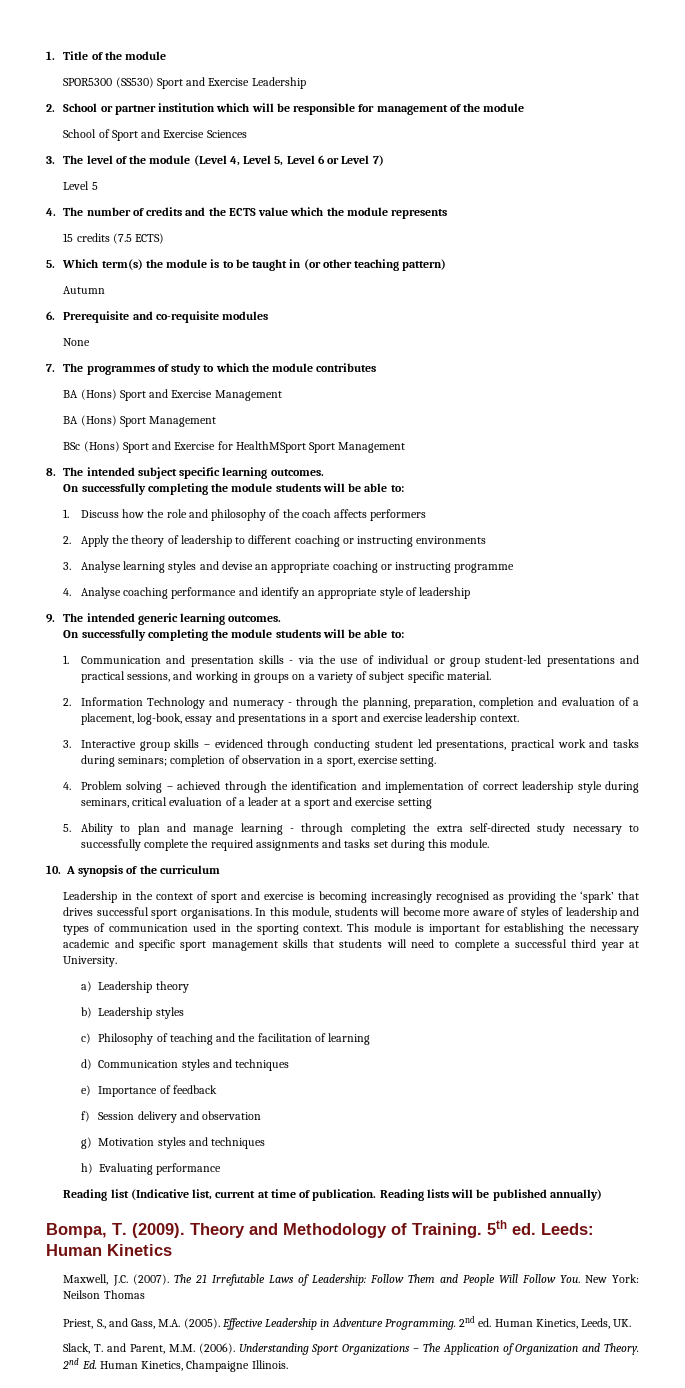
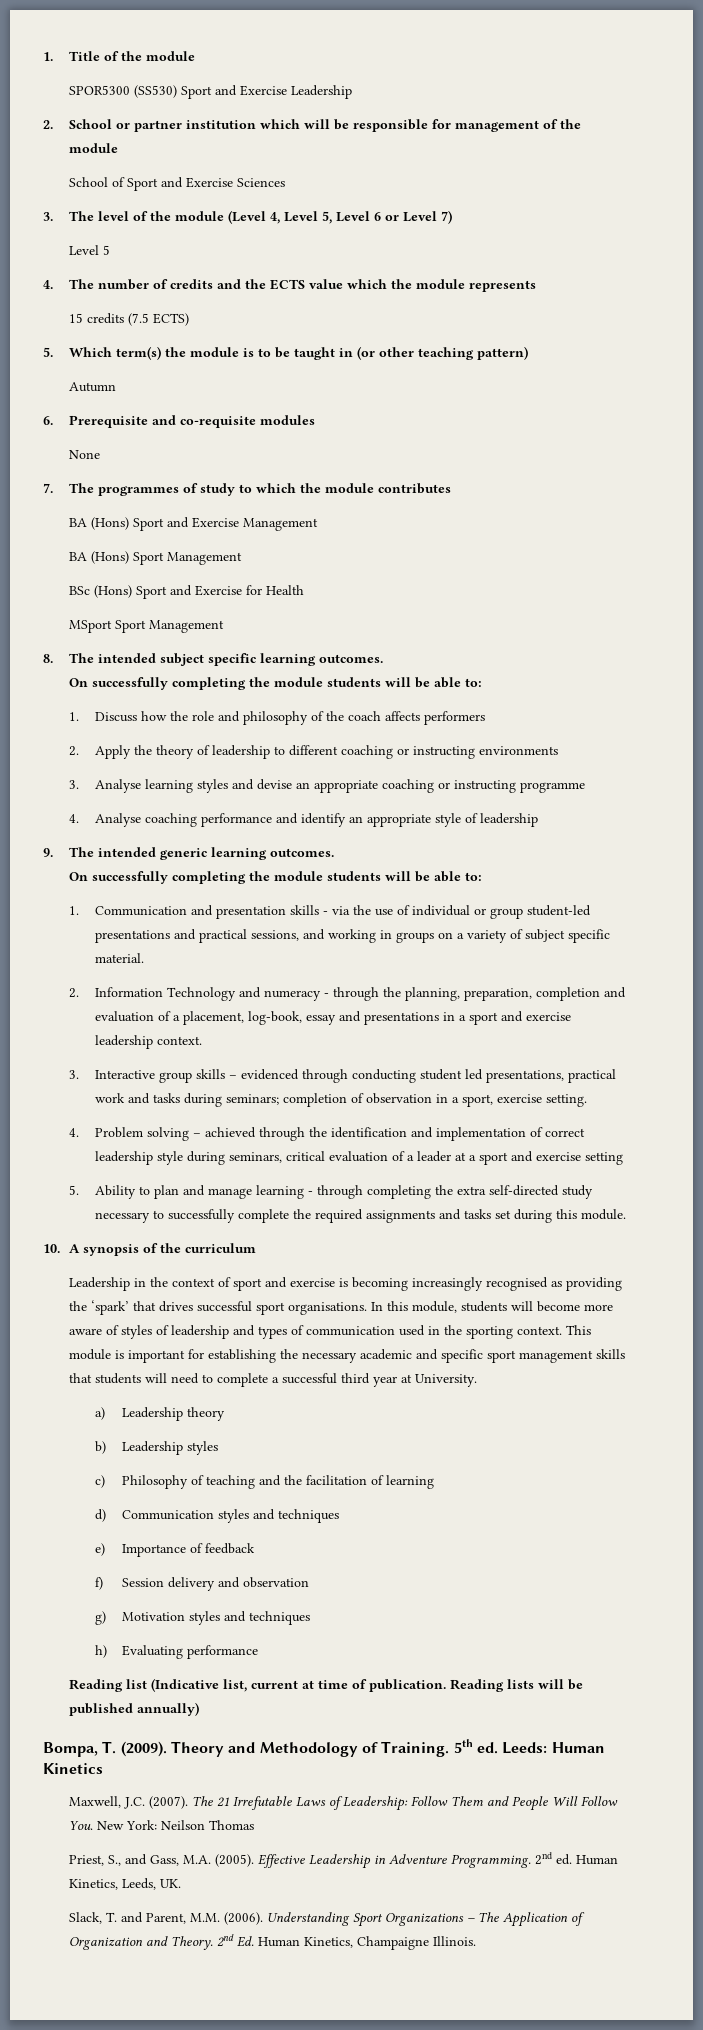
- BSc (Hons) Sport and Exercise for HealthMSport Sport Management
+ BSc (Hons) Sport and Exercise for Health
+ MSport Sport Management

